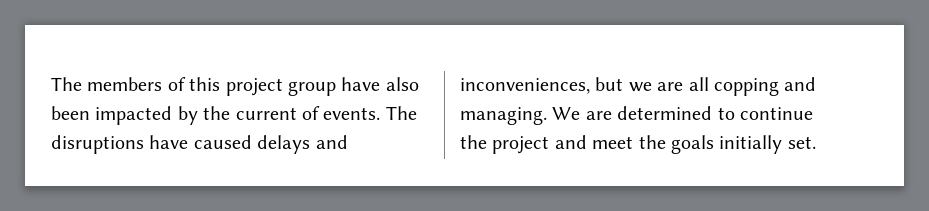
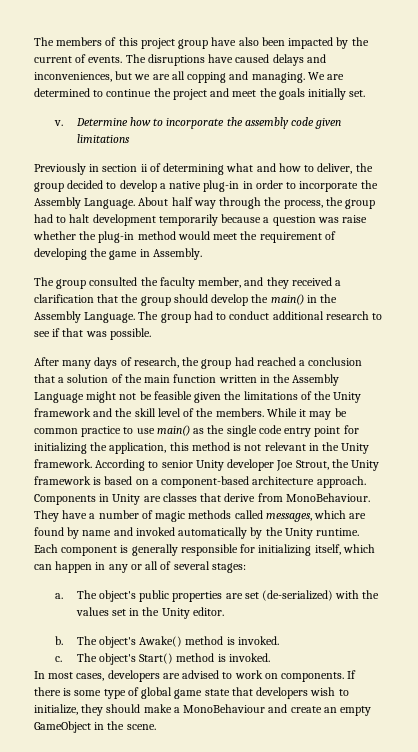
+ v. Determine how to incorporate the assembly code given limitations
+ Previously in section ii of determining what and how to deliver, the group decided to develop a native plug-in in order to incorporate the Assembly Language. About half way through the process, the group had to halt development temporarily because a question was raise whether the plug-in method would meet the requirement of developing the game in Assembly.
+ The group consulted the faculty member, and they received a clarification that the group should develop the main() in the Assembly Language. The group had to conduct additional research to see if that was possible.
+ After many days of research, the group had reached a conclusion that a solution of the main function written in the Assembly Language might not be feasible given the limitations of the Unity framework and the skill level of the members. While it may be common practice to use main() as the single code entry point for initializing the application, this method is not relevant in the Unity framework. According to senior Unity developer Joe Strout, the Unity framework is based on a component-based architecture approach. Components in Unity are classes that derive from MonoBehaviour. They have a number of magic methods called messages, which are found by name and invoked automatically by the Unity runtime. Each component is generally responsible for initializing itself, which can happen in any or all of several stages:
+ a. The object's public properties are set (de-serialized) with the values set in the Unity editor.
+ b. The object's Awake() method is invoked.
+ c. The object's Start() method is invoked.
+ In most cases, developers are advised to work on components. If there is some type of global game state that developers wish to initialize, they should make a MonoBehaviour and create an empty GameObject in the scene.

